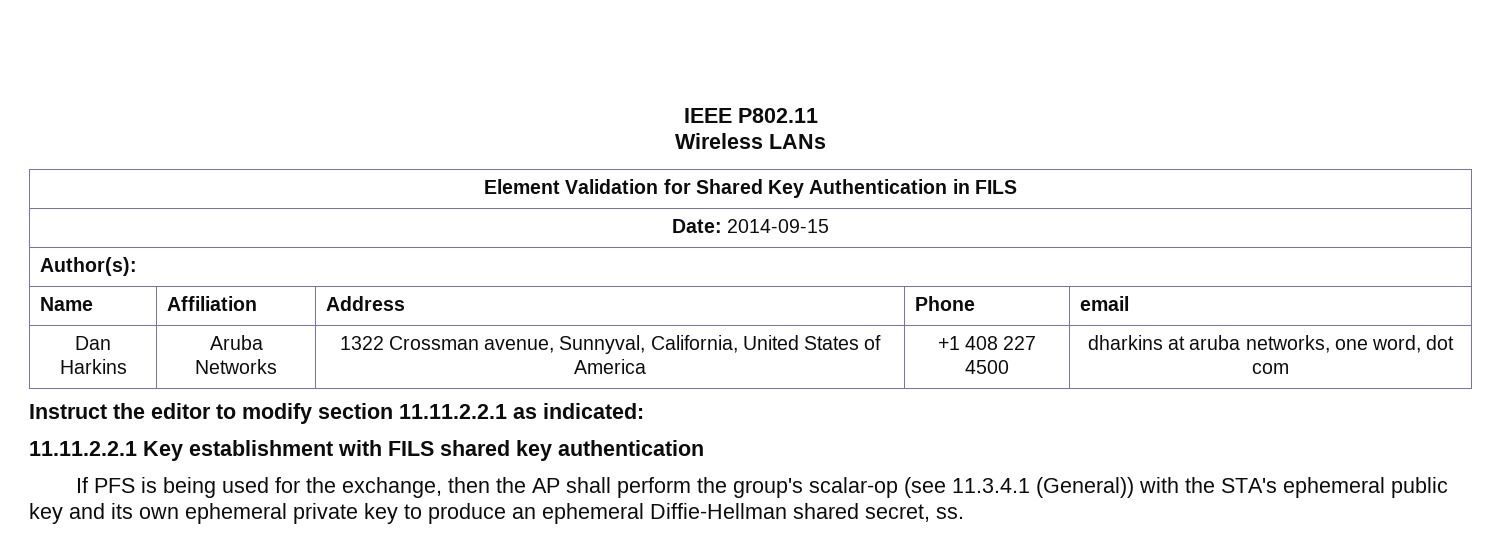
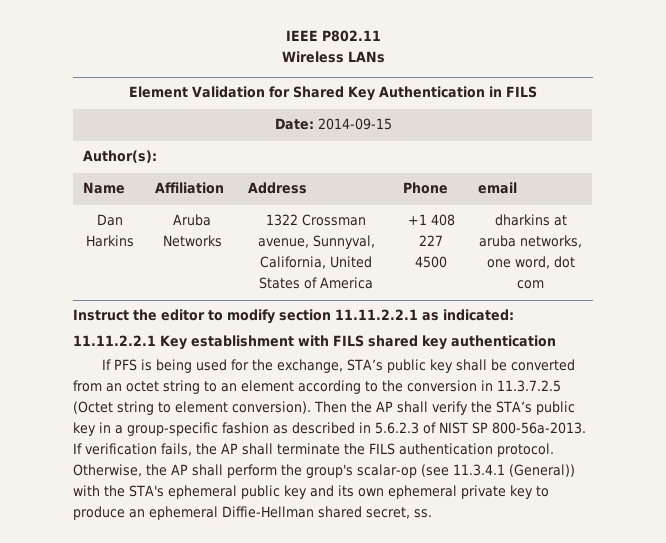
- If PFS is being used for the exchange, then the AP shall perform the group's scalar-op (see 11.3.4.1 (General)) with the STA's ephemeral public key and its own ephemeral private key to produce an ephemeral Diffie-Hellman shared secret, ss.
+ If PFS is being used for the exchange, STA’s public key shall be converted from an octet string to an element according to the conversion in 11.3.7.2.5 (Octet string to element conversion). Then the AP shall verify the STA’s public key in a group-specific fashion as described in 5.6.2.3 of NIST SP 800-56a-2013. If verification fails, the AP shall terminate the FILS authentication protocol. Otherwise, the AP shall perform the group's scalar-op (see 11.3.4.1 (General)) with the STA's ephemeral public key and its own ephemeral private key to produce an ephemeral Diffie-Hellman shared secret, ss.

